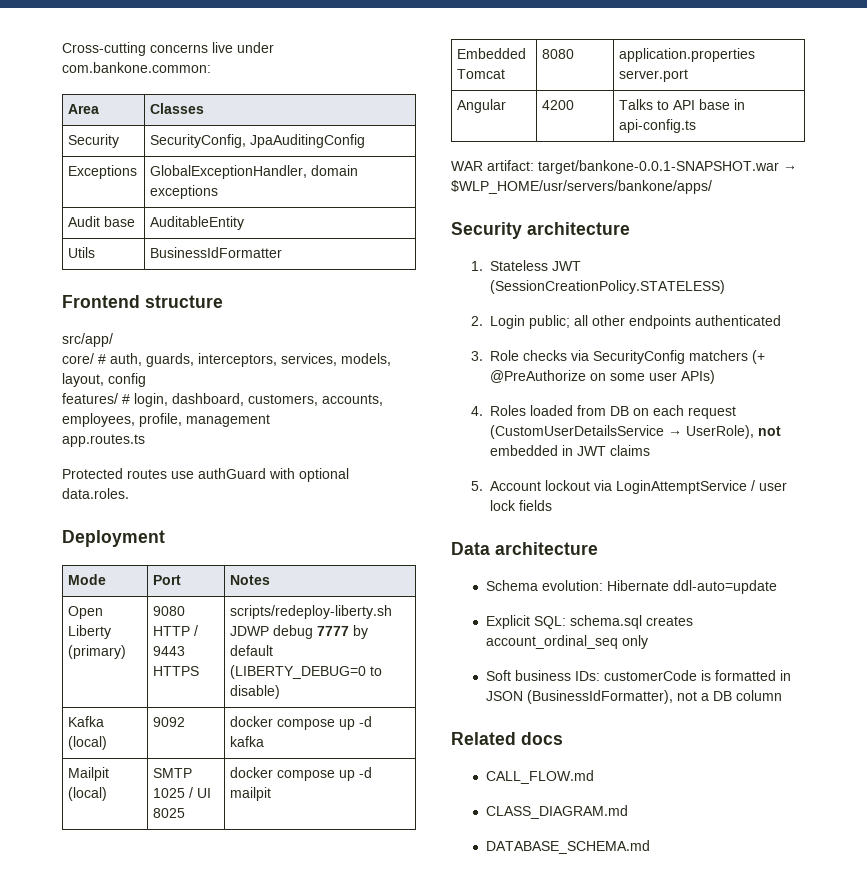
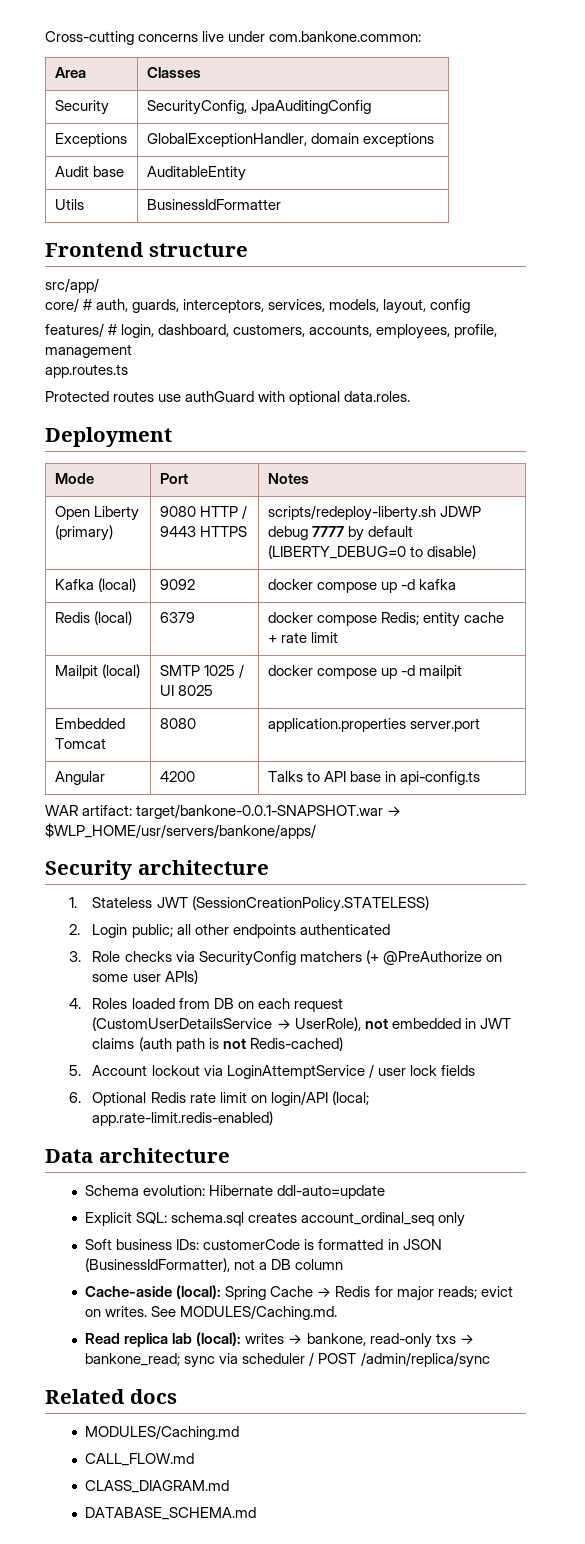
+ Redis (local) | 6379 | docker compose Redis; entity cache + rate limit
- 4. Roles loaded from DB on each request (CustomUserDetailsService → UserRole), not embedded in JWT claims
+ 4. Roles loaded from DB on each request (CustomUserDetailsService → UserRole), not embedded in JWT claims (auth path is not Redis-cached)
+ 6. Optional Redis rate limit on login/API (local; app.rate-limit.redis-enabled)
+ Cache-aside (local): Spring Cache → Redis for major reads; evict on writes. See MODULES/Caching.md.
+ Read replica lab (local): writes → bankone, read-only txs → bankone_read; sync via scheduler / POST /admin/replica/sync
+ MODULES/Caching.md

